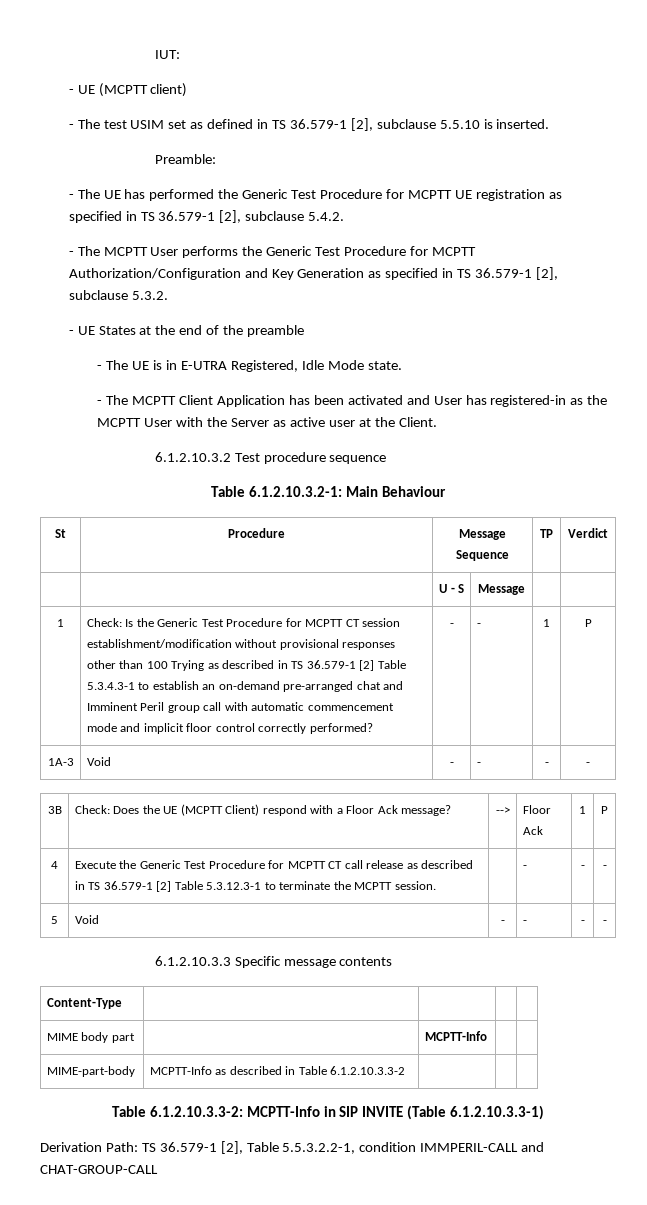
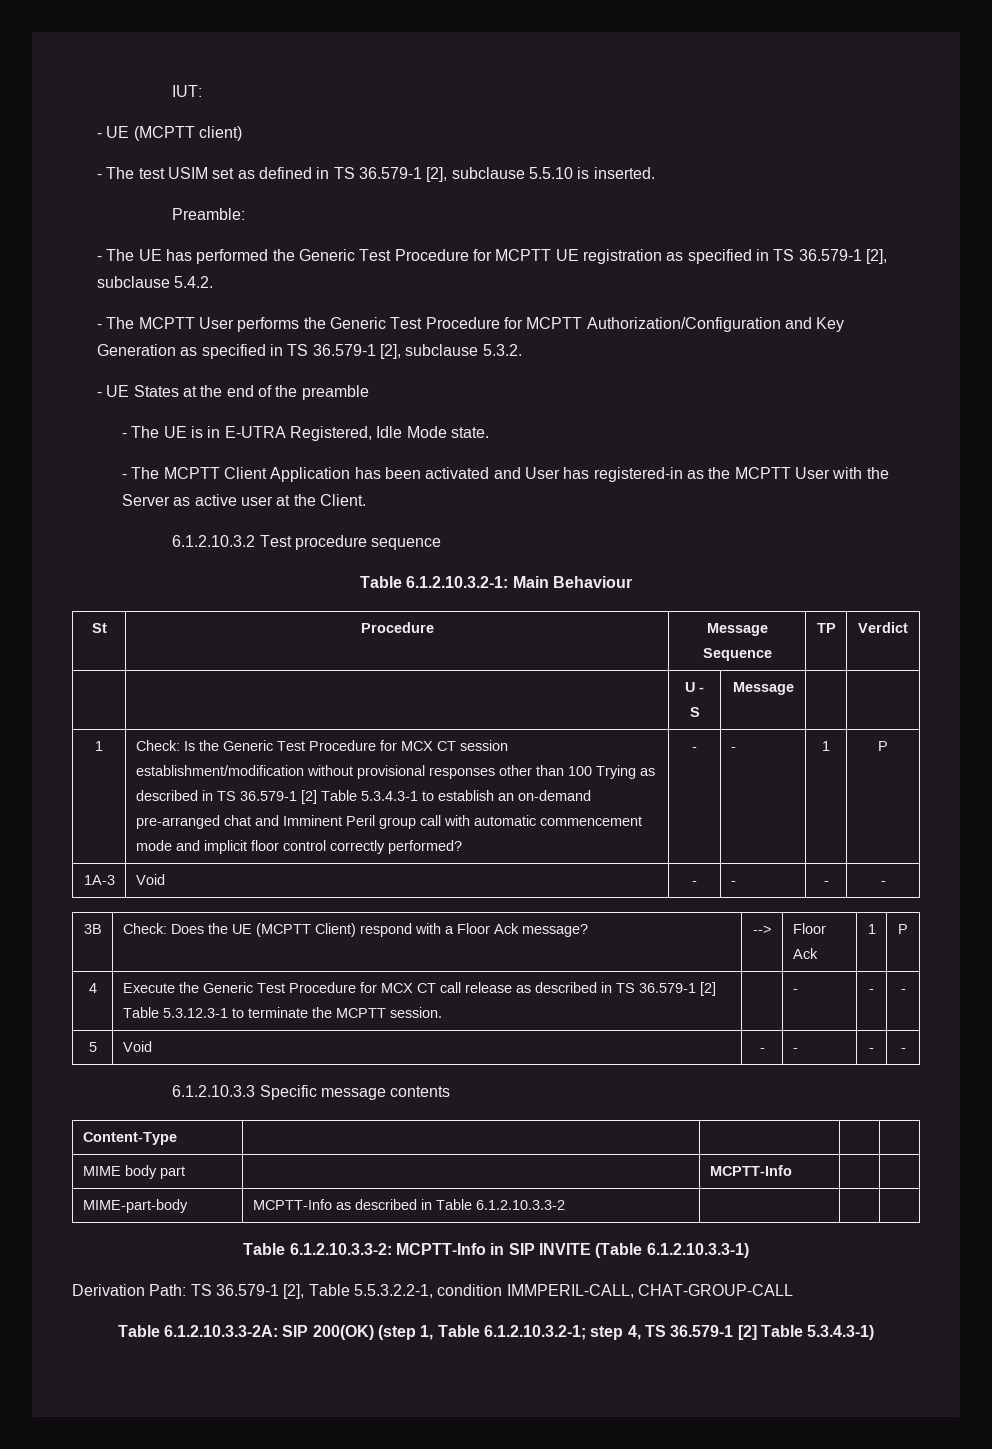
- Check: Is the Generic Test Procedure for MCPTT CT session establishment/modification without provisional responses other than 100 Trying as described in TS 36.579-1 [2] Table 5.3.4.3-1 to establish an on-demand pre-arranged chat and Imminent Peril group call with automatic commencement mode and implicit floor control correctly performed?
+ Check: Is the Generic Test Procedure for MCX CT session establishment/modification without provisional responses other than 100 Trying as described in TS 36.579-1 [2] Table 5.3.4.3-1 to establish an on-demand pre-arranged chat and Imminent Peril group call with automatic commencement mode and implicit floor control correctly performed?
- 4 | Execute the Generic Test Procedure for MCPTT CT call release as described in TS 36.579-1 [2] Table 5.3.12.3-1 to terminate the MCPTT session. | | - | - | -
+ 4 | Execute the Generic Test Procedure for MCX CT call release as described in TS 36.579-1 [2] Table 5.3.12.3-1 to terminate the MCPTT session. | | - | - | -
- Derivation Path: TS 36.579-1 [2], Table 5.5.3.2.2-1, condition IMMPERIL-CALL and CHAT-GROUP-CALL
+ Derivation Path: TS 36.579-1 [2], Table 5.5.3.2.2-1, condition IMMPERIL-CALL, CHAT-GROUP-CALL
+ Table 6.1.2.10.3.3-2A: SIP 200(OK) (step 1, Table 6.1.2.10.3.2-1; step 4, TS 36.579-1 [2] Table 5.3.4.3-1)

